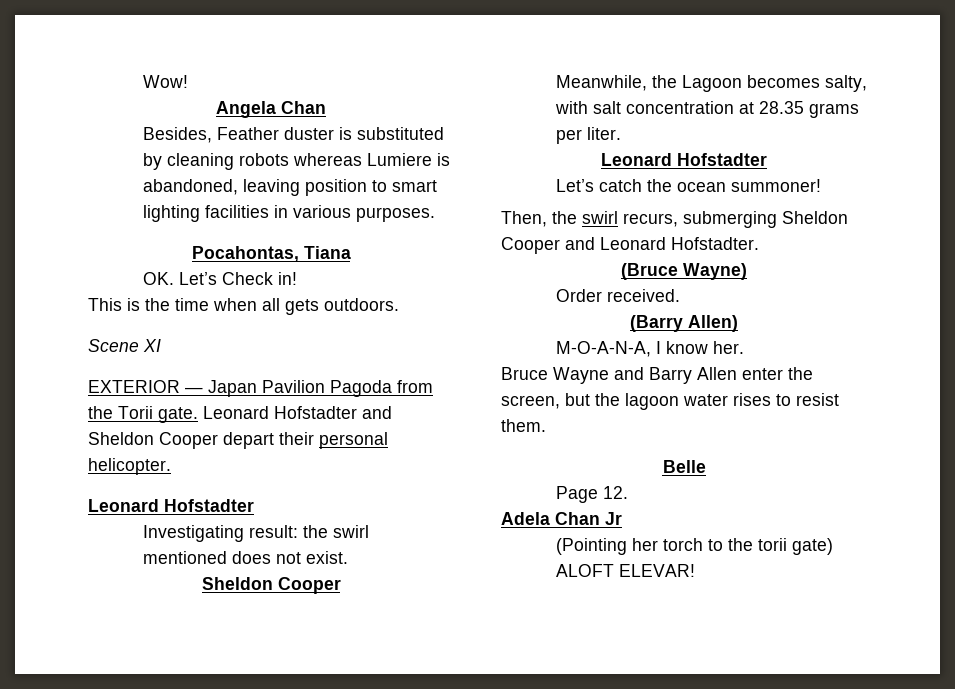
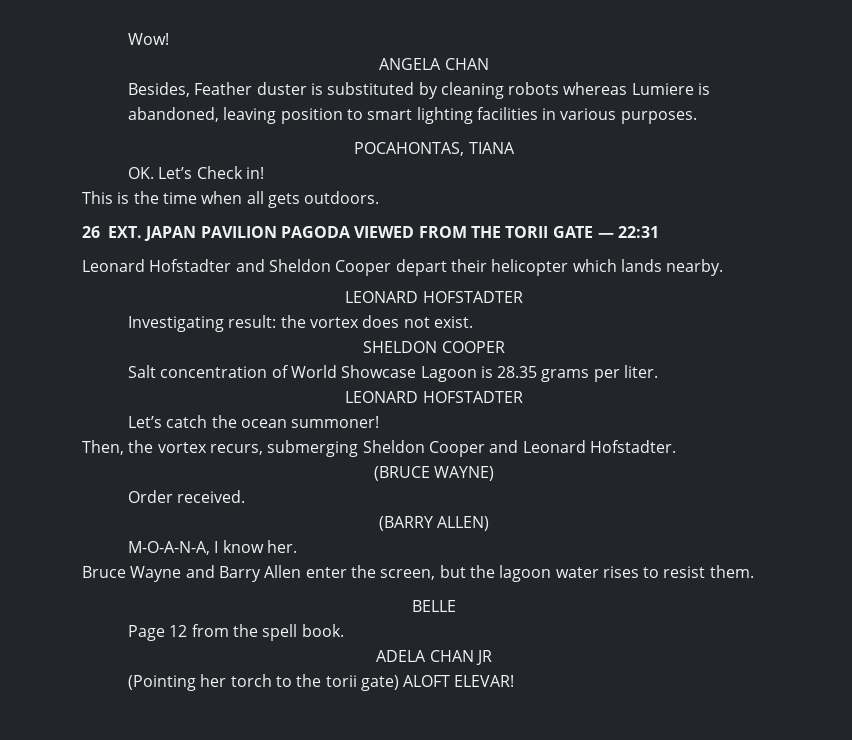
- Angela Chan
+ ANGELA CHAN
- Pocahontas, Tiana
+ POCAHONTAS, TIANA
- Scene XI
- EXTERIOR — Japan Pavilion Pagoda from the Torii gate. Leonard Hofstadter and Sheldon Cooper depart their personal helicopter.
- Leonard Hofstadter
+ 26 EXT. JAPAN PAVILION PAGODA VIEWED FROM THE TORII GATE — 22:31
+ Leonard Hofstadter and Sheldon Cooper depart their helicopter which lands nearby.
+ LEONARD HOFSTADTER
- Investigating result: the swirl mentioned does not exist.
- Sheldon Cooper
- Meanwhile, the Lagoon becomes salty, with salt concentration at 28.35 grams per liter.
- Leonard Hofstadter
+ Investigating result: the vortex does not exist.
+ SHELDON COOPER
+ Salt concentration of World Showcase Lagoon is 28.35 grams per liter.
+ LEONARD HOFSTADTER
- Then, the swirl recurs, submerging Sheldon Cooper and Leonard Hofstadter.
+ Then, the vortex recurs, submerging Sheldon Cooper and Leonard Hofstadter.
- (Bruce Wayne)
+ (BRUCE WAYNE)
- (Barry Allen)
+ (BARRY ALLEN)
- Belle
+ BELLE
- Page 12.
- Adela Chan Jr
+ Page 12 from the spell book.
+ ADELA CHAN JR

